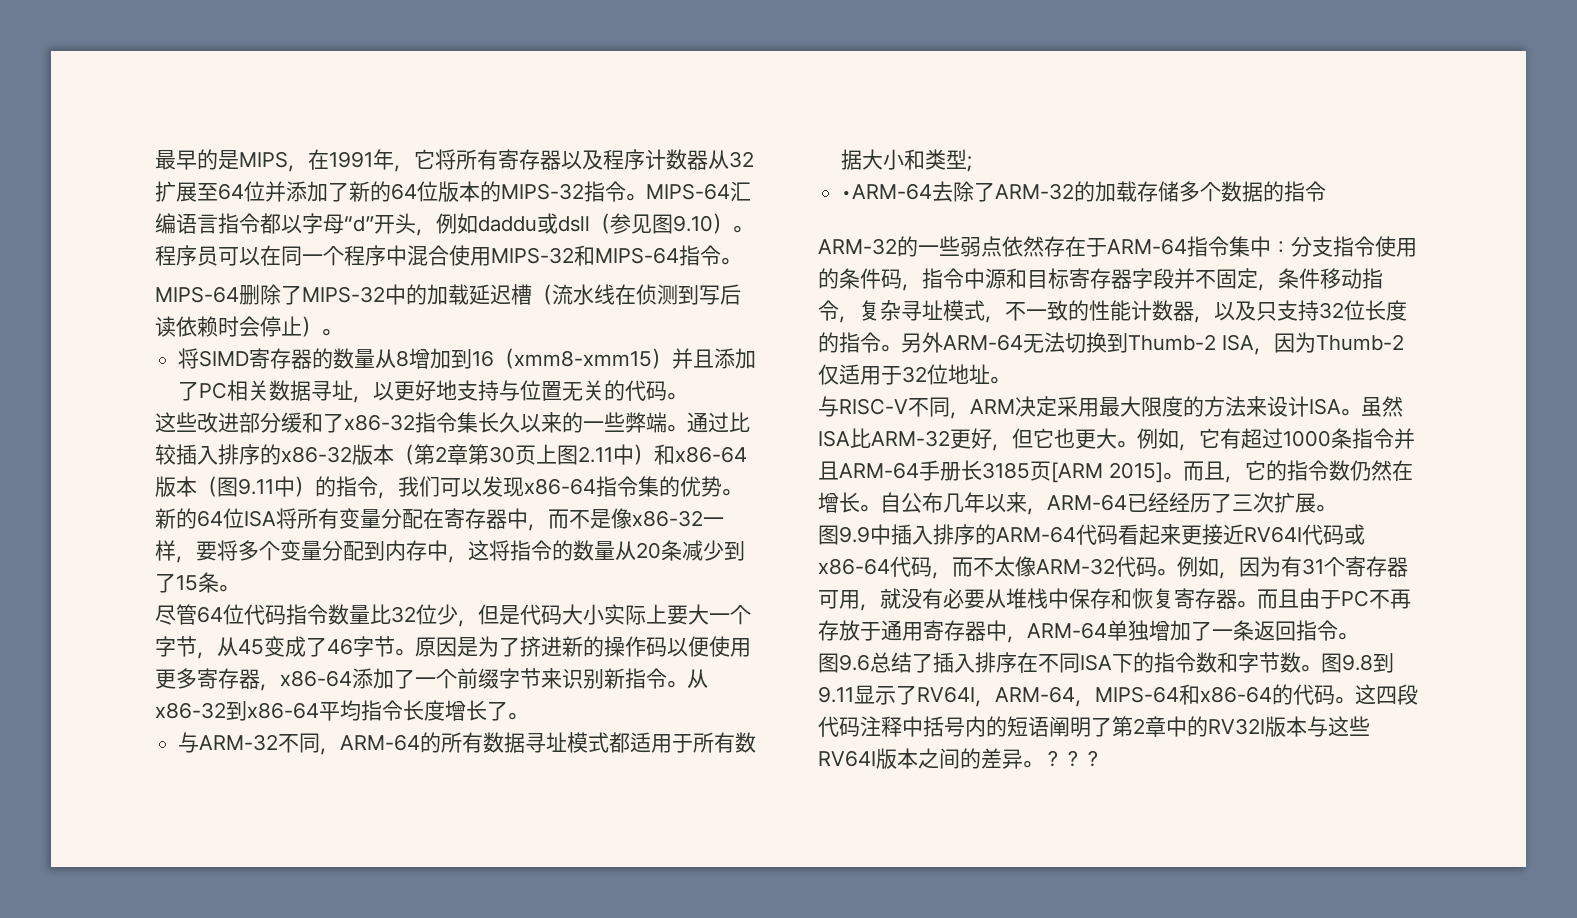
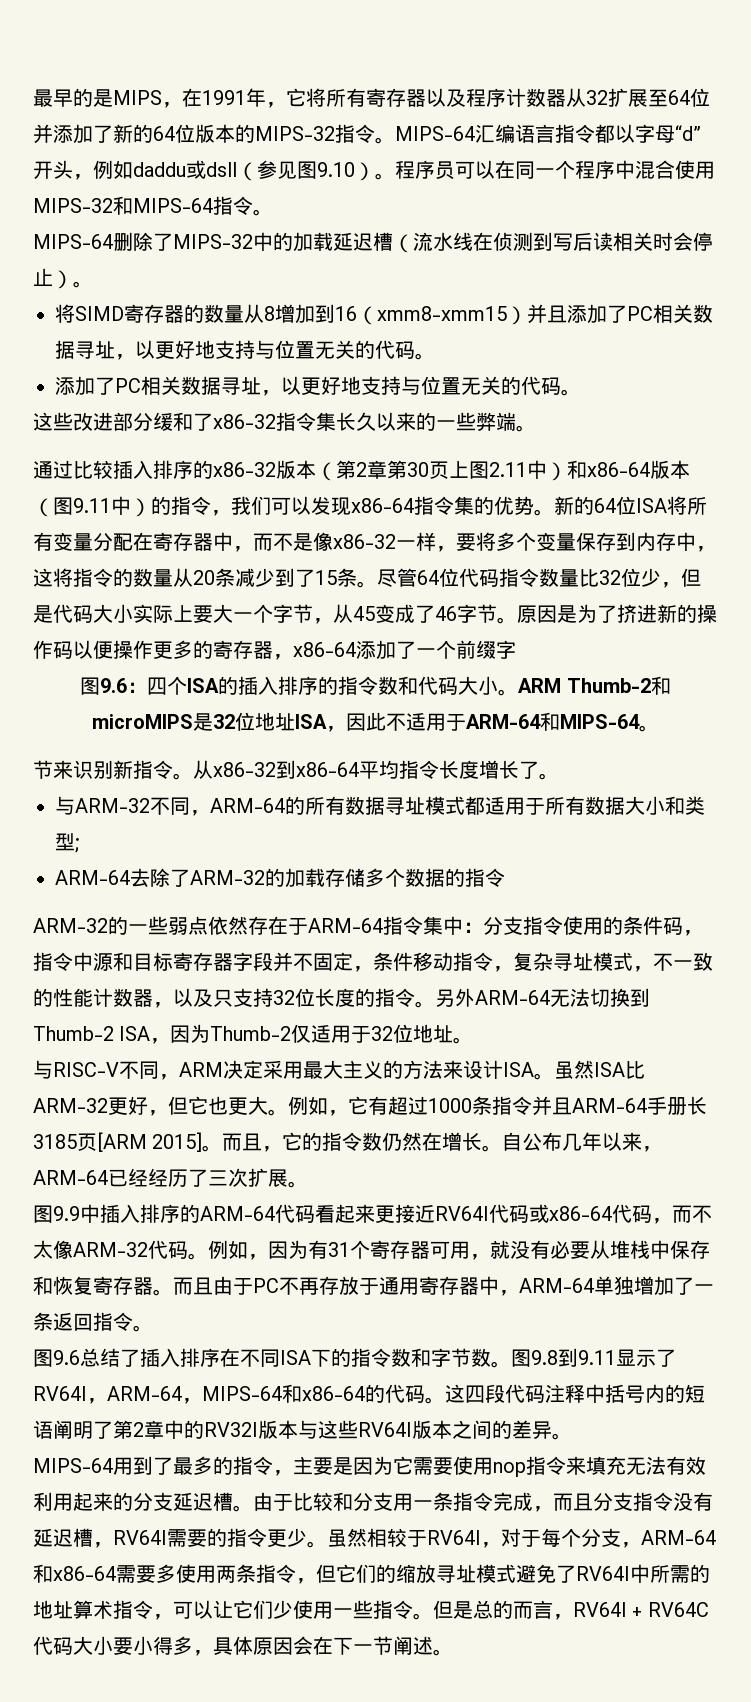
- MIPS-64删除了MIPS-32中的加载延迟槽（流水线在侦测到写后读依赖时会停止）。
+ MIPS-64删除了MIPS-32中的加载延迟槽（流水线在侦测到写后读相关时会停止）。
  将SIMD寄存器的数量从8增加到16（xmm8-xmm15）并且添加了PC相关数据寻址，以更好地支持与位置无关的代码。
+ 添加了PC相关数据寻址，以更好地支持与位置无关的代码。
- 这些改进部分缓和了x86-32指令集长久以来的一些弊端。通过比较插入排序的x86-32版本（第2章第30页上图2.11中）和x86-64版本（图9.11中）的指令，我们可以发现x86-64指令集的优势。
+ 这些改进部分缓和了x86-32指令集长久以来的一些弊端。
+ 通过比较插入排序的x86-32版本（第2章第30页上图2.11中）和x86-64版本（图9.11中）的指令，我们可以发现x86-64指令集的优势。
- 新的64位ISA将所有变量分配在寄存器中，而不是像x86-32一样，要将多个变量分配到内存中，这将指令的数量从20条减少到了15条。
- 尽管64位代码指令数量比32位少，但是代码大小实际上要大一个字节，从45变成了46字节。
+ 新的64位ISA将所有变量分配在寄存器中，而不是像x86-32一样，要将多个变量保存到内存中，这将指令的数量从20条减少到了15条。尽管64位代码指令数量比32位少，但是代码大小实际上要大一个字节，从45变成了46字节。
- 原因是为了挤进新的操作码以便使用更多寄存器，x86-64添加了一个前缀字节来识别新指令。
+ 原因是为了挤进新的操作码以便操作更多的寄存器，x86-64添加了一个前缀字
+ 图9.6：四个ISA的插入排序的指令数和代码大小。ARM Thumb-2和microMIPS是32位地址ISA，因此不适用于ARM-64和MIPS-64。
+ 节来识别新指令。
- •ARM-64去除了ARM-32的加载存储多个数据的指令
+ ARM-64去除了ARM-32的加载存储多个数据的指令
- 与RISC-V不同，ARM决定采用最大限度的方法来设计ISA。
+ 与RISC-V不同，ARM决定采用最大主义的方法来设计ISA。
- 这四段代码注释中括号内的短语阐明了第2章中的RV32I版本与这些RV64I版本之间的差异。？？？
+ 这四段代码注释中括号内的短语阐明了第2章中的RV32I版本与这些RV64I版本之间的差异。
+ MIPS-64用到了最多的指令，主要是因为它需要使用nop指令来填充无法有效利用起来的分支延迟槽。由于比较和分支用一条指令完成，而且分支指令没有延迟槽，RV64I需要的指令更少。虽然相较于RV64I，对于每个分支，ARM-64和x86-64需要多使用两条指令，但它们的缩放寻址模式避免了RV64I中所需的地址算术指令，可以让它们少使用一些指令。但是总的而言，RV64I + RV64C代码大小要小得多，具体原因会在下一节阐述。

